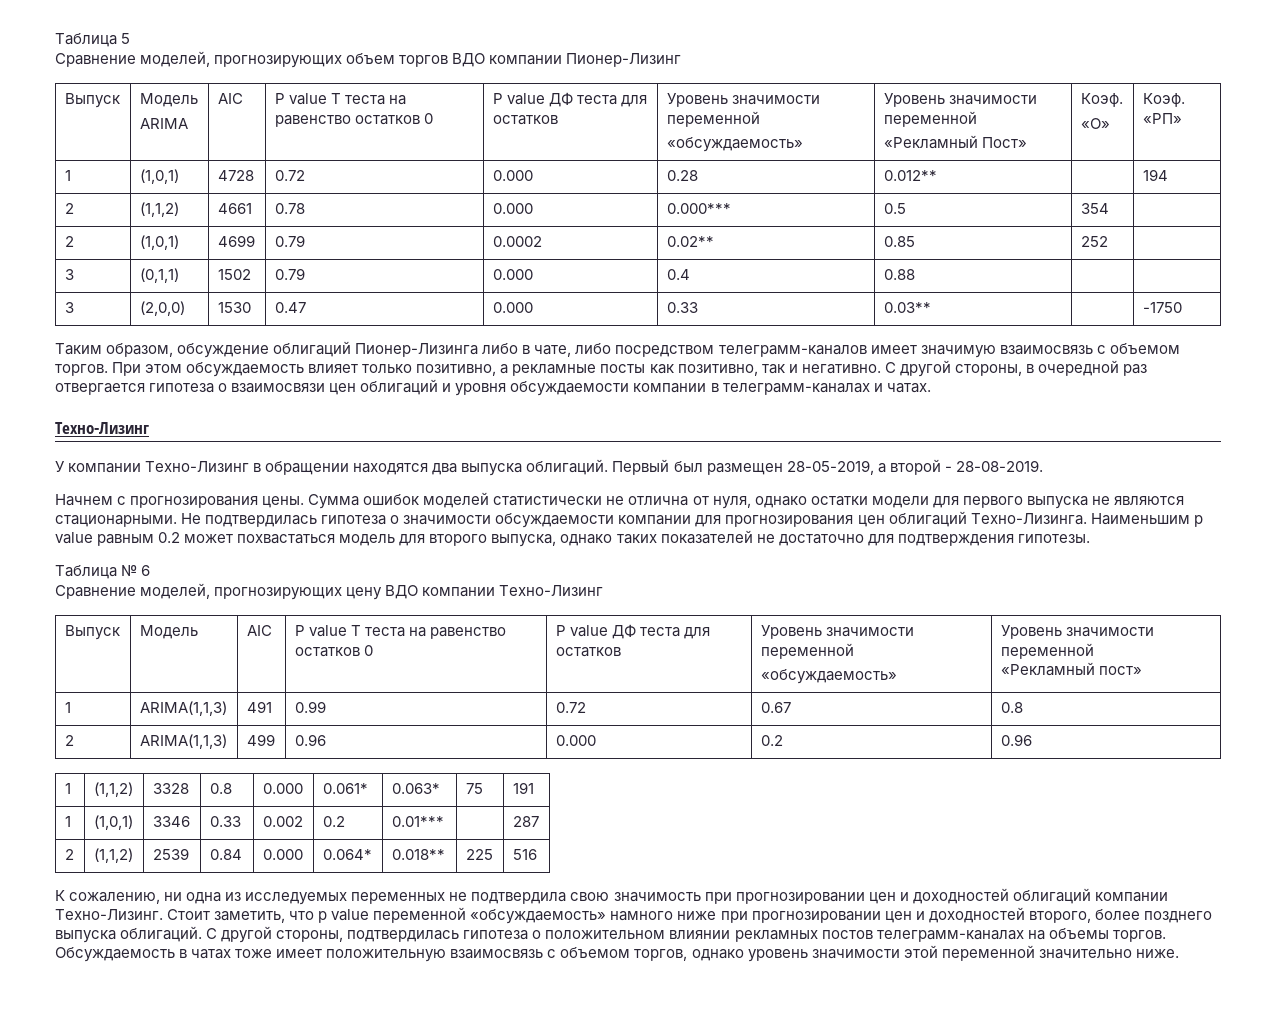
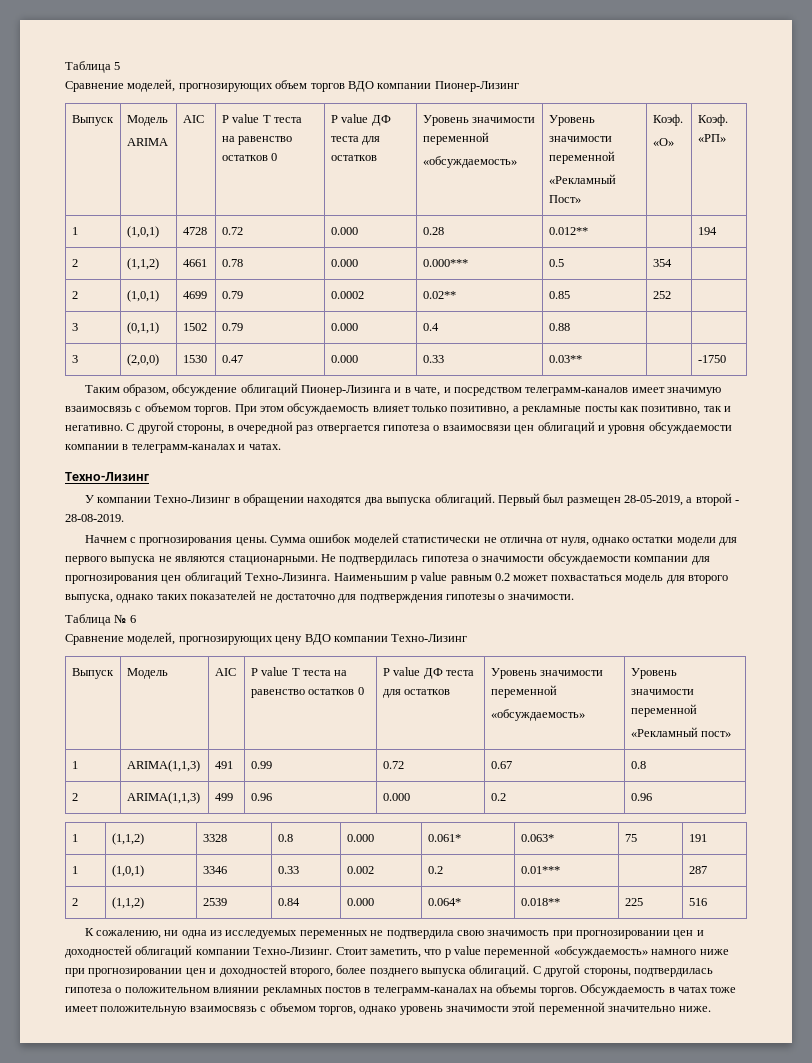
- Таким образом, обсуждение облигаций Пионер-Лизинга либо в чате, либо посредством телеграмм-каналов имеет значимую взаимосвязь с объемом торгов.
+ Таким образом, обсуждение облигаций Пионер-Лизинга и в чате, и посредством телеграмм-каналов имеет значимую взаимосвязь с объемом торгов.
- Наименьшим p value равным 0.2 может похвастаться модель для второго выпуска, однако таких показателей не достаточно для подтверждения гипотезы.
+ Наименьшим p value равным 0.2 может похвастаться модель для второго выпуска, однако таких показателей не достаточно для подтверждения гипотезы о значимости.
- С другой стороны, подтвердилась гипотеза о положительном влиянии рекламных постов телеграмм-каналах на объемы торгов.
+ С другой стороны, подтвердилась гипотеза о положительном влиянии рекламных постов в телеграмм-каналах на объемы торгов.

